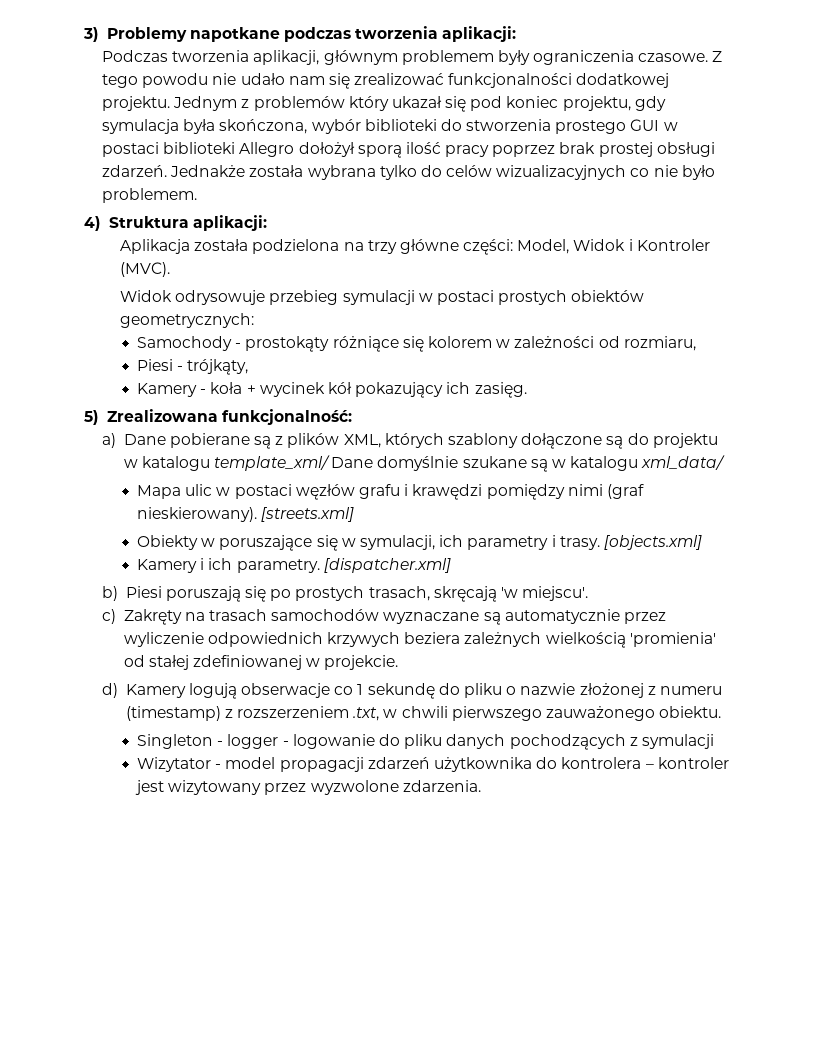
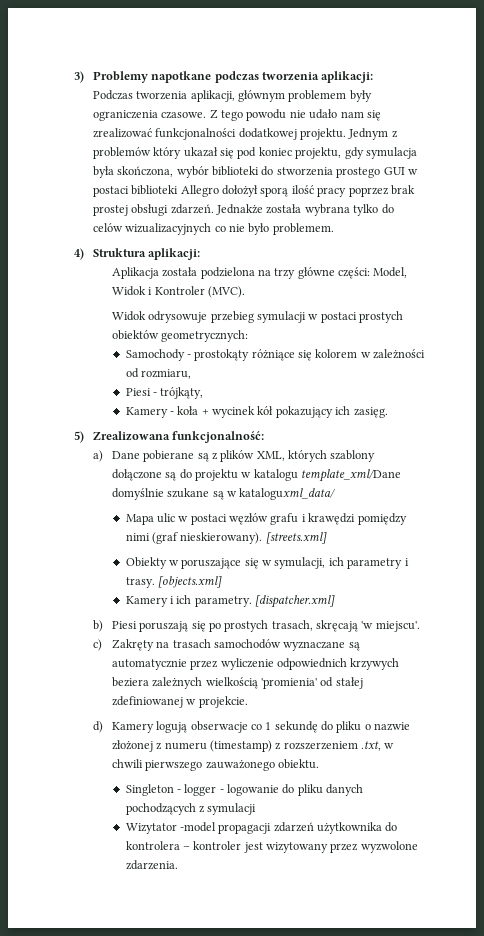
- a) Dane pobierane są z plików XML, których szablony dołączone są do projektu w katalogu template_xml/ Dane domyślnie szukane są w katalogu xml_data/
+ a) Dane pobierane są z plików XML, których szablony dołączone są do projektu w katalogu template_xml/Dane domyślnie szukane są w kataloguxml_data/
- Wizytator - model propagacji zdarzeń użytkownika do kontrolera – kontroler jest wizytowany przez wyzwolone zdarzenia.
+ Wizytator -model propagacji zdarzeń użytkownika do kontrolera – kontroler jest wizytowany przez wyzwolone zdarzenia.

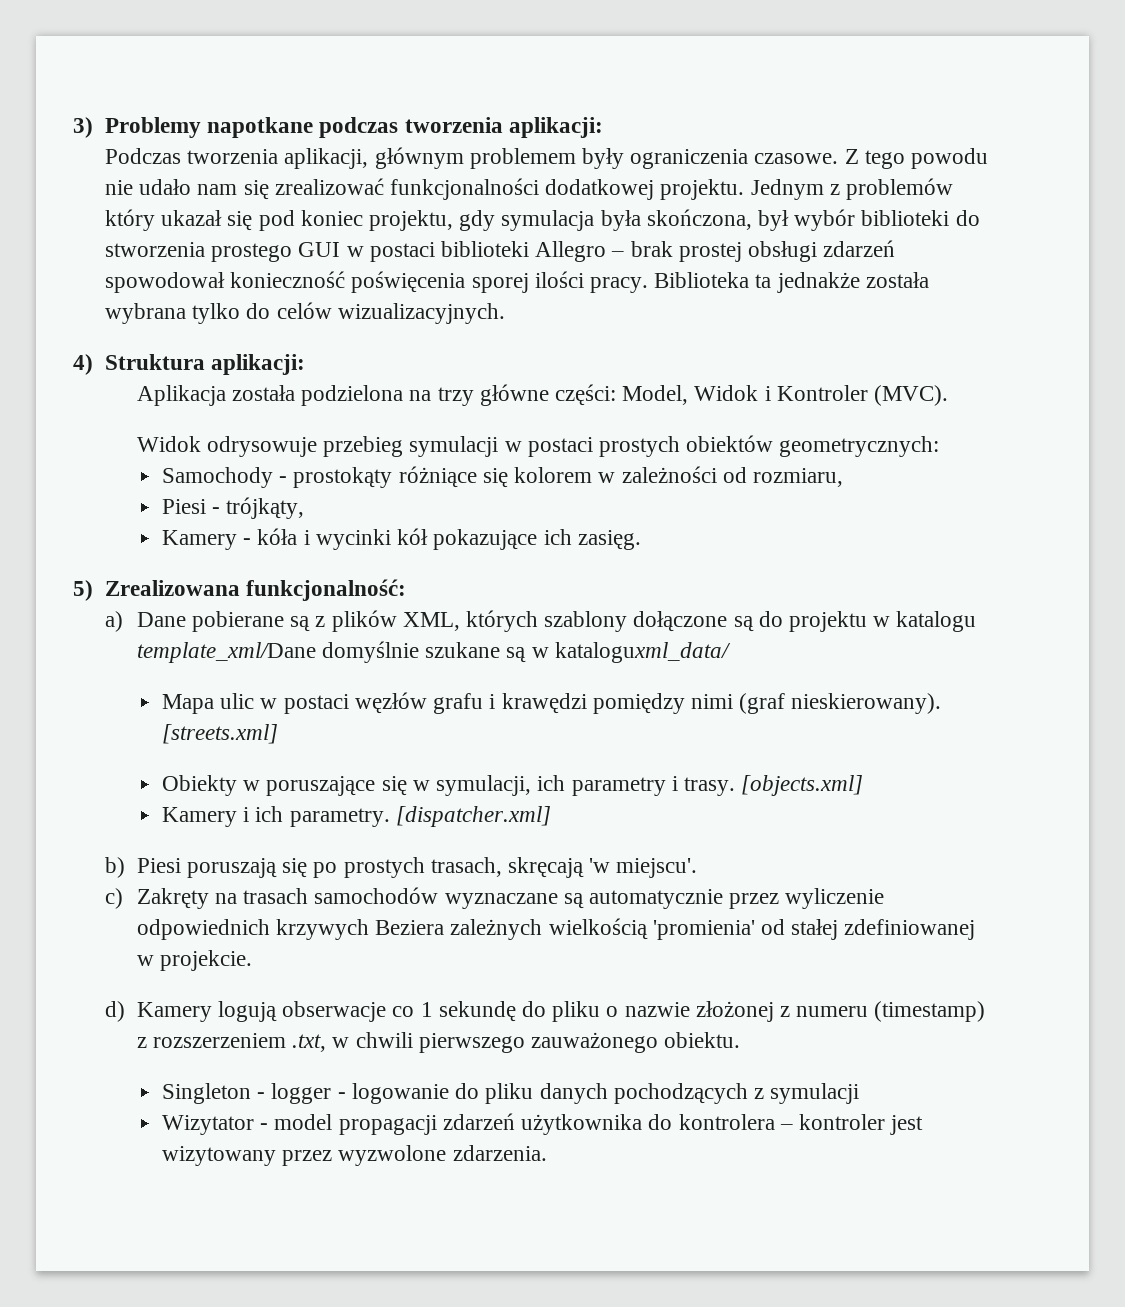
- Jednym z problemów który ukazał się pod koniec projektu, gdy symulacja była skończona, wybór biblioteki do stworzenia prostego GUI w postaci biblioteki Allegro dołożył sporą ilość pracy poprzez brak prostej obsługi zdarzeń. Jednakże została wybrana tylko do celów wizualizacyjnych co nie było problemem.
+ Jednym z problemów który ukazał się pod koniec projektu, gdy symulacja była skończona, był wybór biblioteki do stworzenia prostego GUI w postaci biblioteki Allegro – brak prostej obsługi zdarzeń spowodował konieczność poświęcenia sporej ilości pracy. Biblioteka ta jednakże została wybrana tylko do celów wizualizacyjnych.
- Kamery - koła + wycinek kół pokazujący ich zasięg.
+ Kamery - kóła i wycinki kół pokazujące ich zasięg.
- c) Zakręty na trasach samochodów wyznaczane są automatycznie przez wyliczenie odpowiednich krzywych beziera zależnych wielkością 'promienia' od stałej zdefiniowanej w projekcie.
+ c) Zakręty na trasach samochodów wyznaczane są automatycznie przez wyliczenie odpowiednich krzywych Beziera zależnych wielkością 'promienia' od stałej zdefiniowanej w projekcie.
- Wizytator -model propagacji zdarzeń użytkownika do kontrolera – kontroler jest wizytowany przez wyzwolone zdarzenia.
+ Wizytator - model propagacji zdarzeń użytkownika do kontrolera – kontroler jest wizytowany przez wyzwolone zdarzenia.

